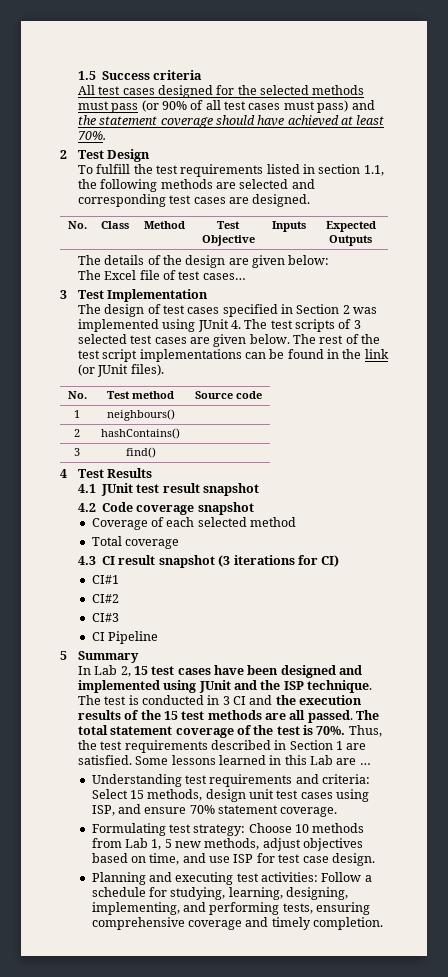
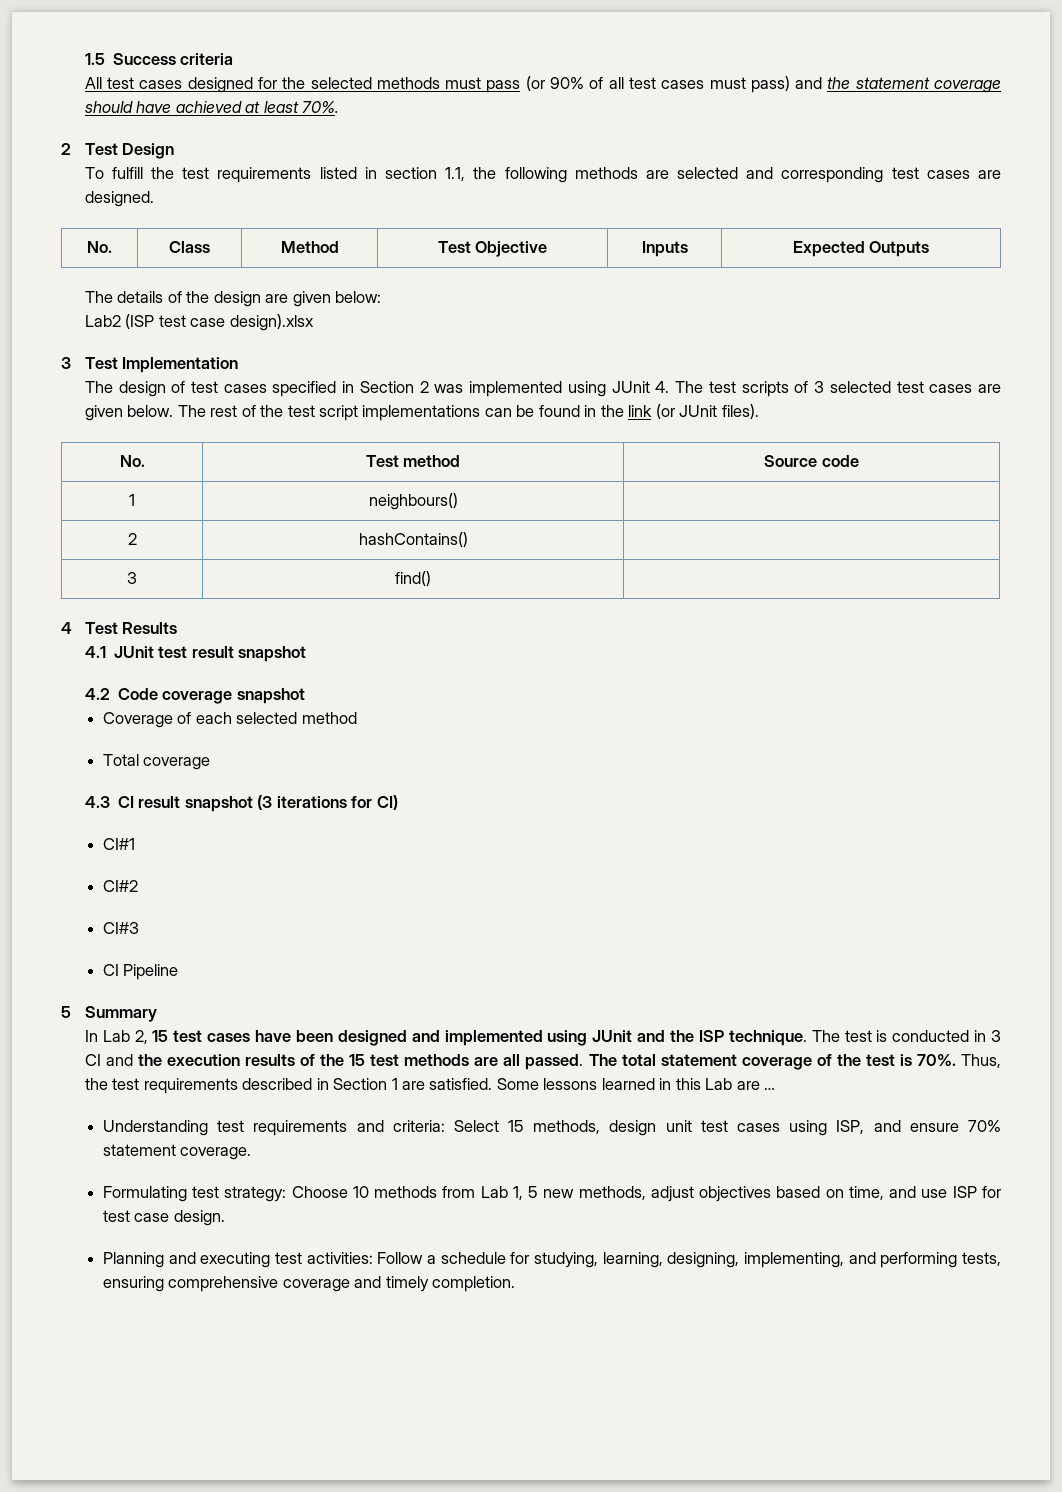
- The Excel file of test cases…
+ Lab2 (ISP test case design).xlsx

